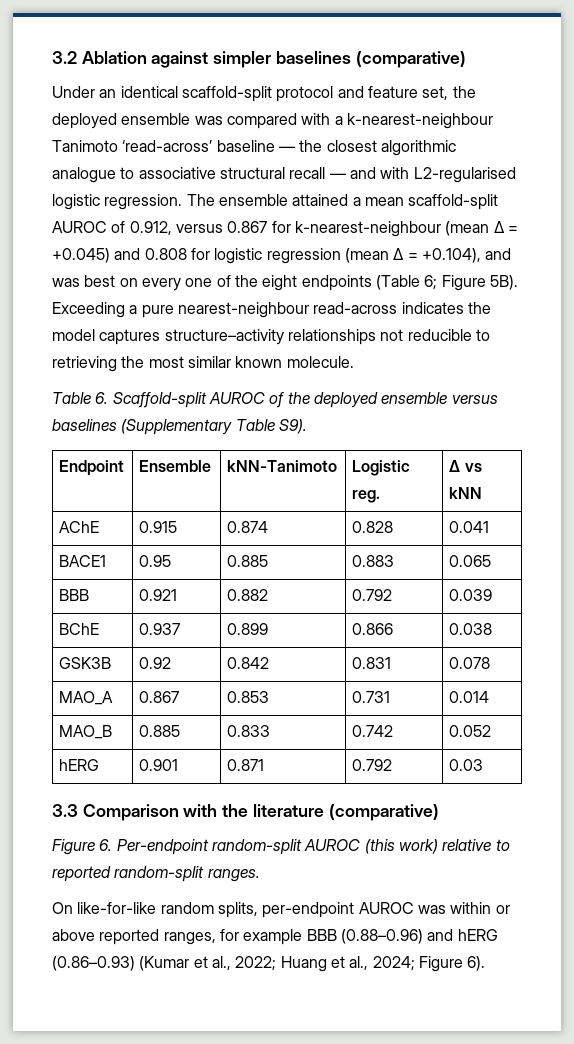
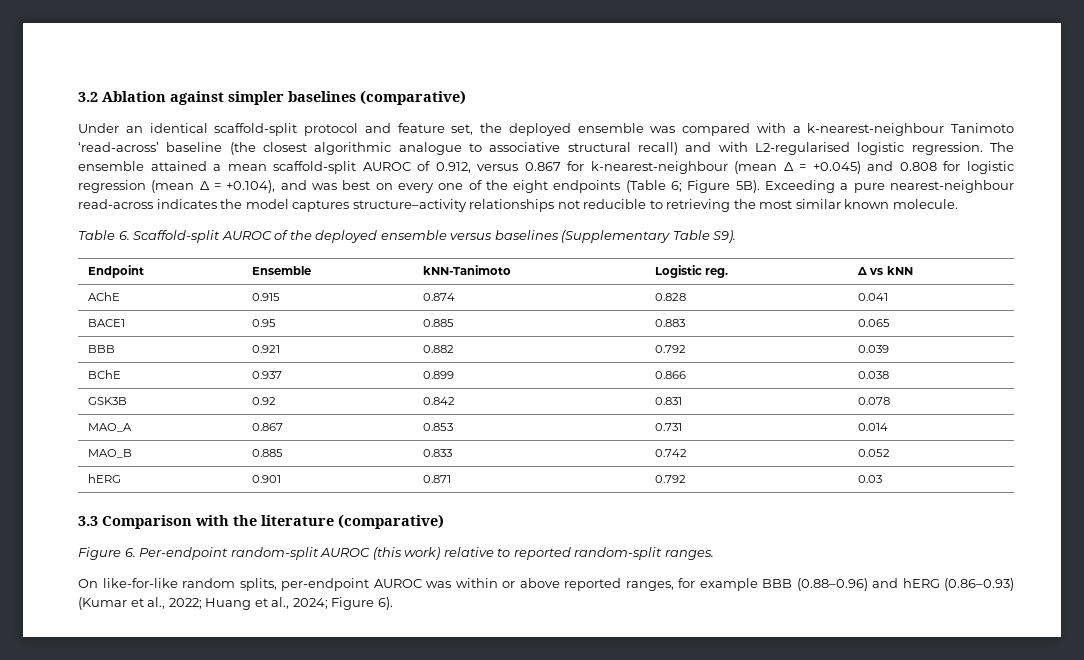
- Under an identical scaffold-split protocol and feature set, the deployed ensemble was compared with a k-nearest-neighbour Tanimoto ‘read-across’ baseline — the closest algorithmic analogue to associative structural recall — and with L2-regularised logistic regression.
+ Under an identical scaffold-split protocol and feature set, the deployed ensemble was compared with a k-nearest-neighbour Tanimoto ‘read-across’ baseline (the closest algorithmic analogue to associative structural recall) and with L2-regularised logistic regression.

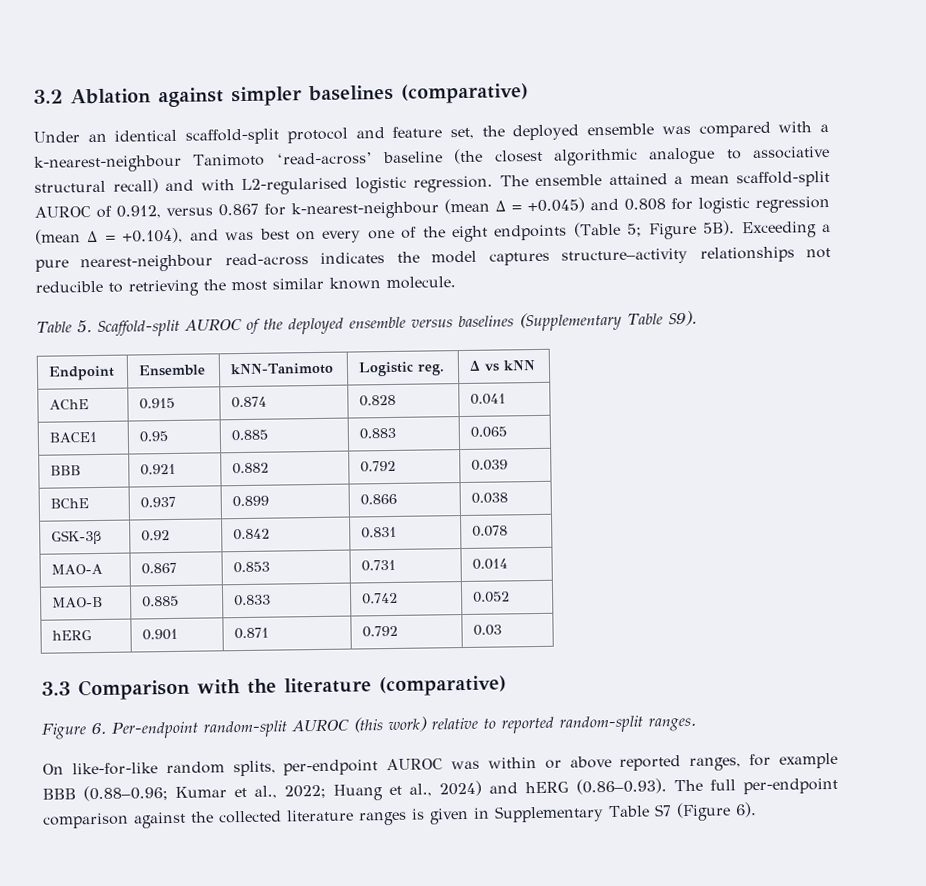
- The ensemble attained a mean scaffold-split AUROC of 0.912, versus 0.867 for k-nearest-neighbour (mean Δ = +0.045) and 0.808 for logistic regression (mean Δ = +0.104), and was best on every one of the eight endpoints (Table 6; Figure 5B).
+ The ensemble attained a mean scaffold-split AUROC of 0.912, versus 0.867 for k-nearest-neighbour (mean Δ = +0.045) and 0.808 for logistic regression (mean Δ = +0.104), and was best on every one of the eight endpoints (Table 5; Figure 5B).
- Table 6. Scaffold-split AUROC of the deployed ensemble versus baselines (Supplementary Table S9).
+ Table 5. Scaffold-split AUROC of the deployed ensemble versus baselines (Supplementary Table S9).
- GSK3B | 0.92 | 0.842 | 0.831 | 0.078
+ GSK-3β | 0.92 | 0.842 | 0.831 | 0.078
- MAO_A | 0.867 | 0.853 | 0.731 | 0.014
+ MAO-A | 0.867 | 0.853 | 0.731 | 0.014
- MAO_B | 0.885 | 0.833 | 0.742 | 0.052
+ MAO-B | 0.885 | 0.833 | 0.742 | 0.052
- On like-for-like random splits, per-endpoint AUROC was within or above reported ranges, for example BBB (0.88–0.96) and hERG (0.86–0.93) (Kumar et al., 2022; Huang et al., 2024; Figure 6).
+ On like-for-like random splits, per-endpoint AUROC was within or above reported ranges, for example BBB (0.88–0.96; Kumar et al., 2022; Huang et al., 2024) and hERG (0.86–0.93). The full per-endpoint comparison against the collected literature ranges is given in Supplementary Table S7 (Figure 6).

